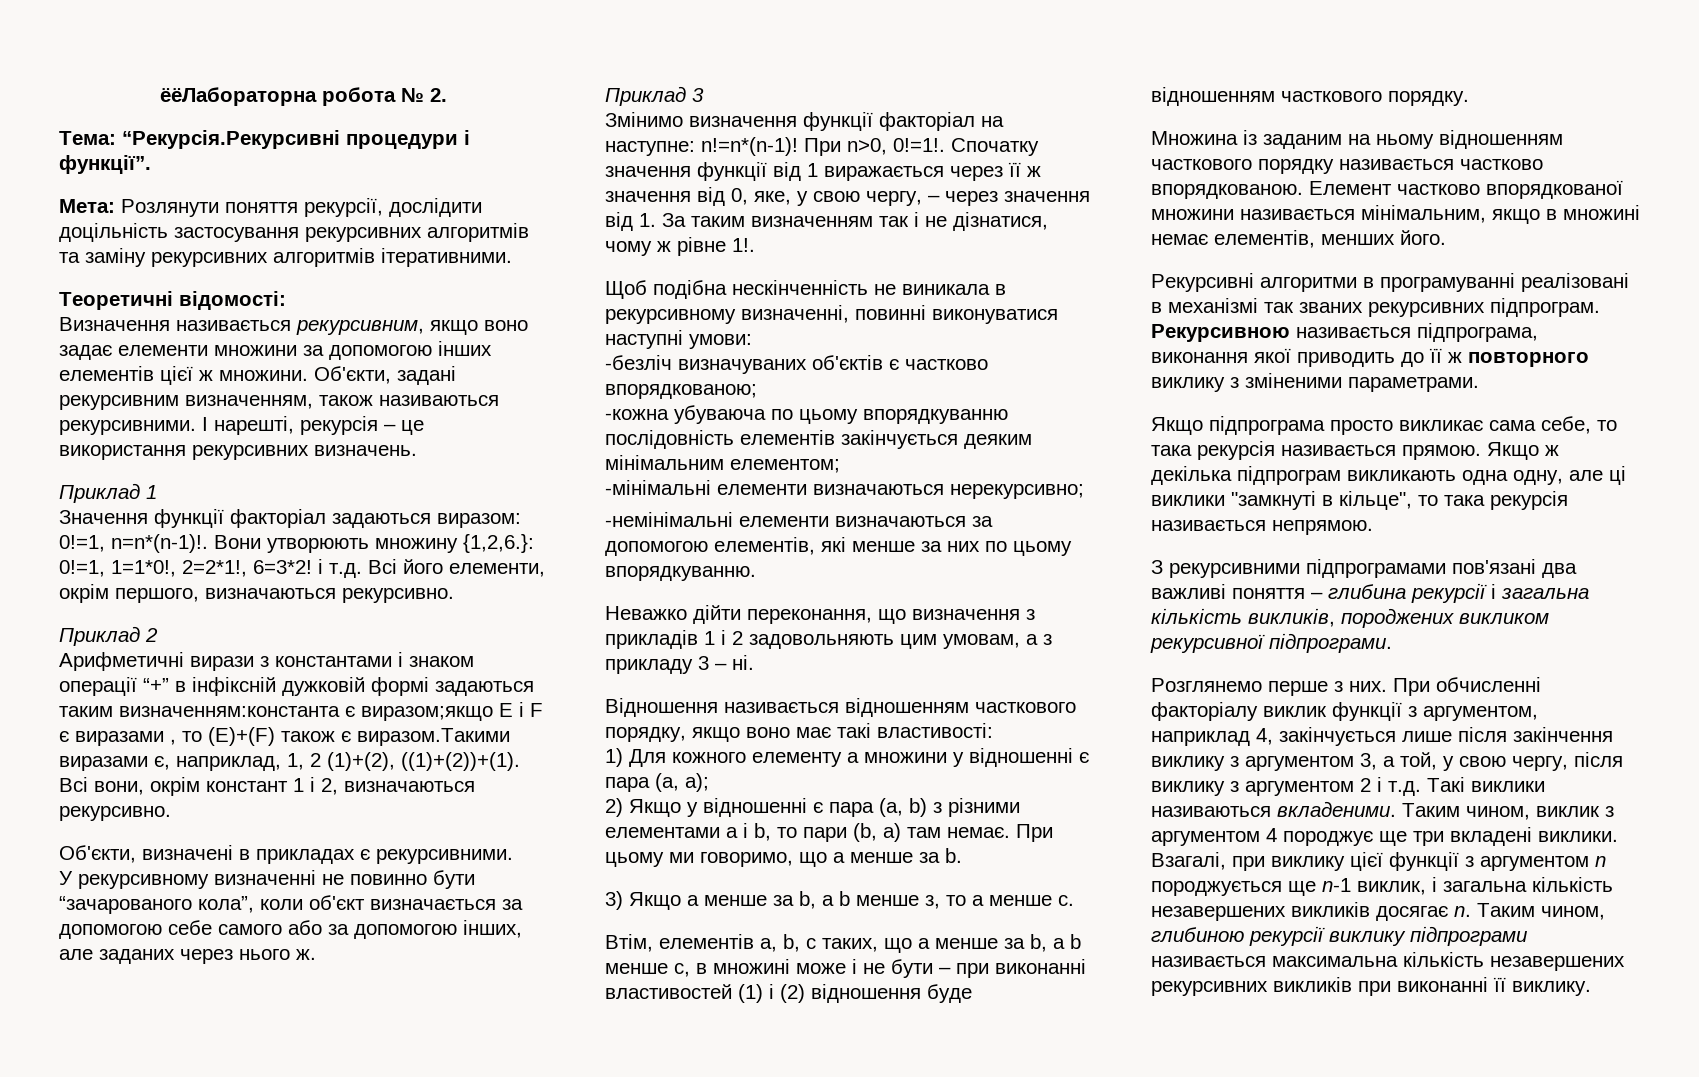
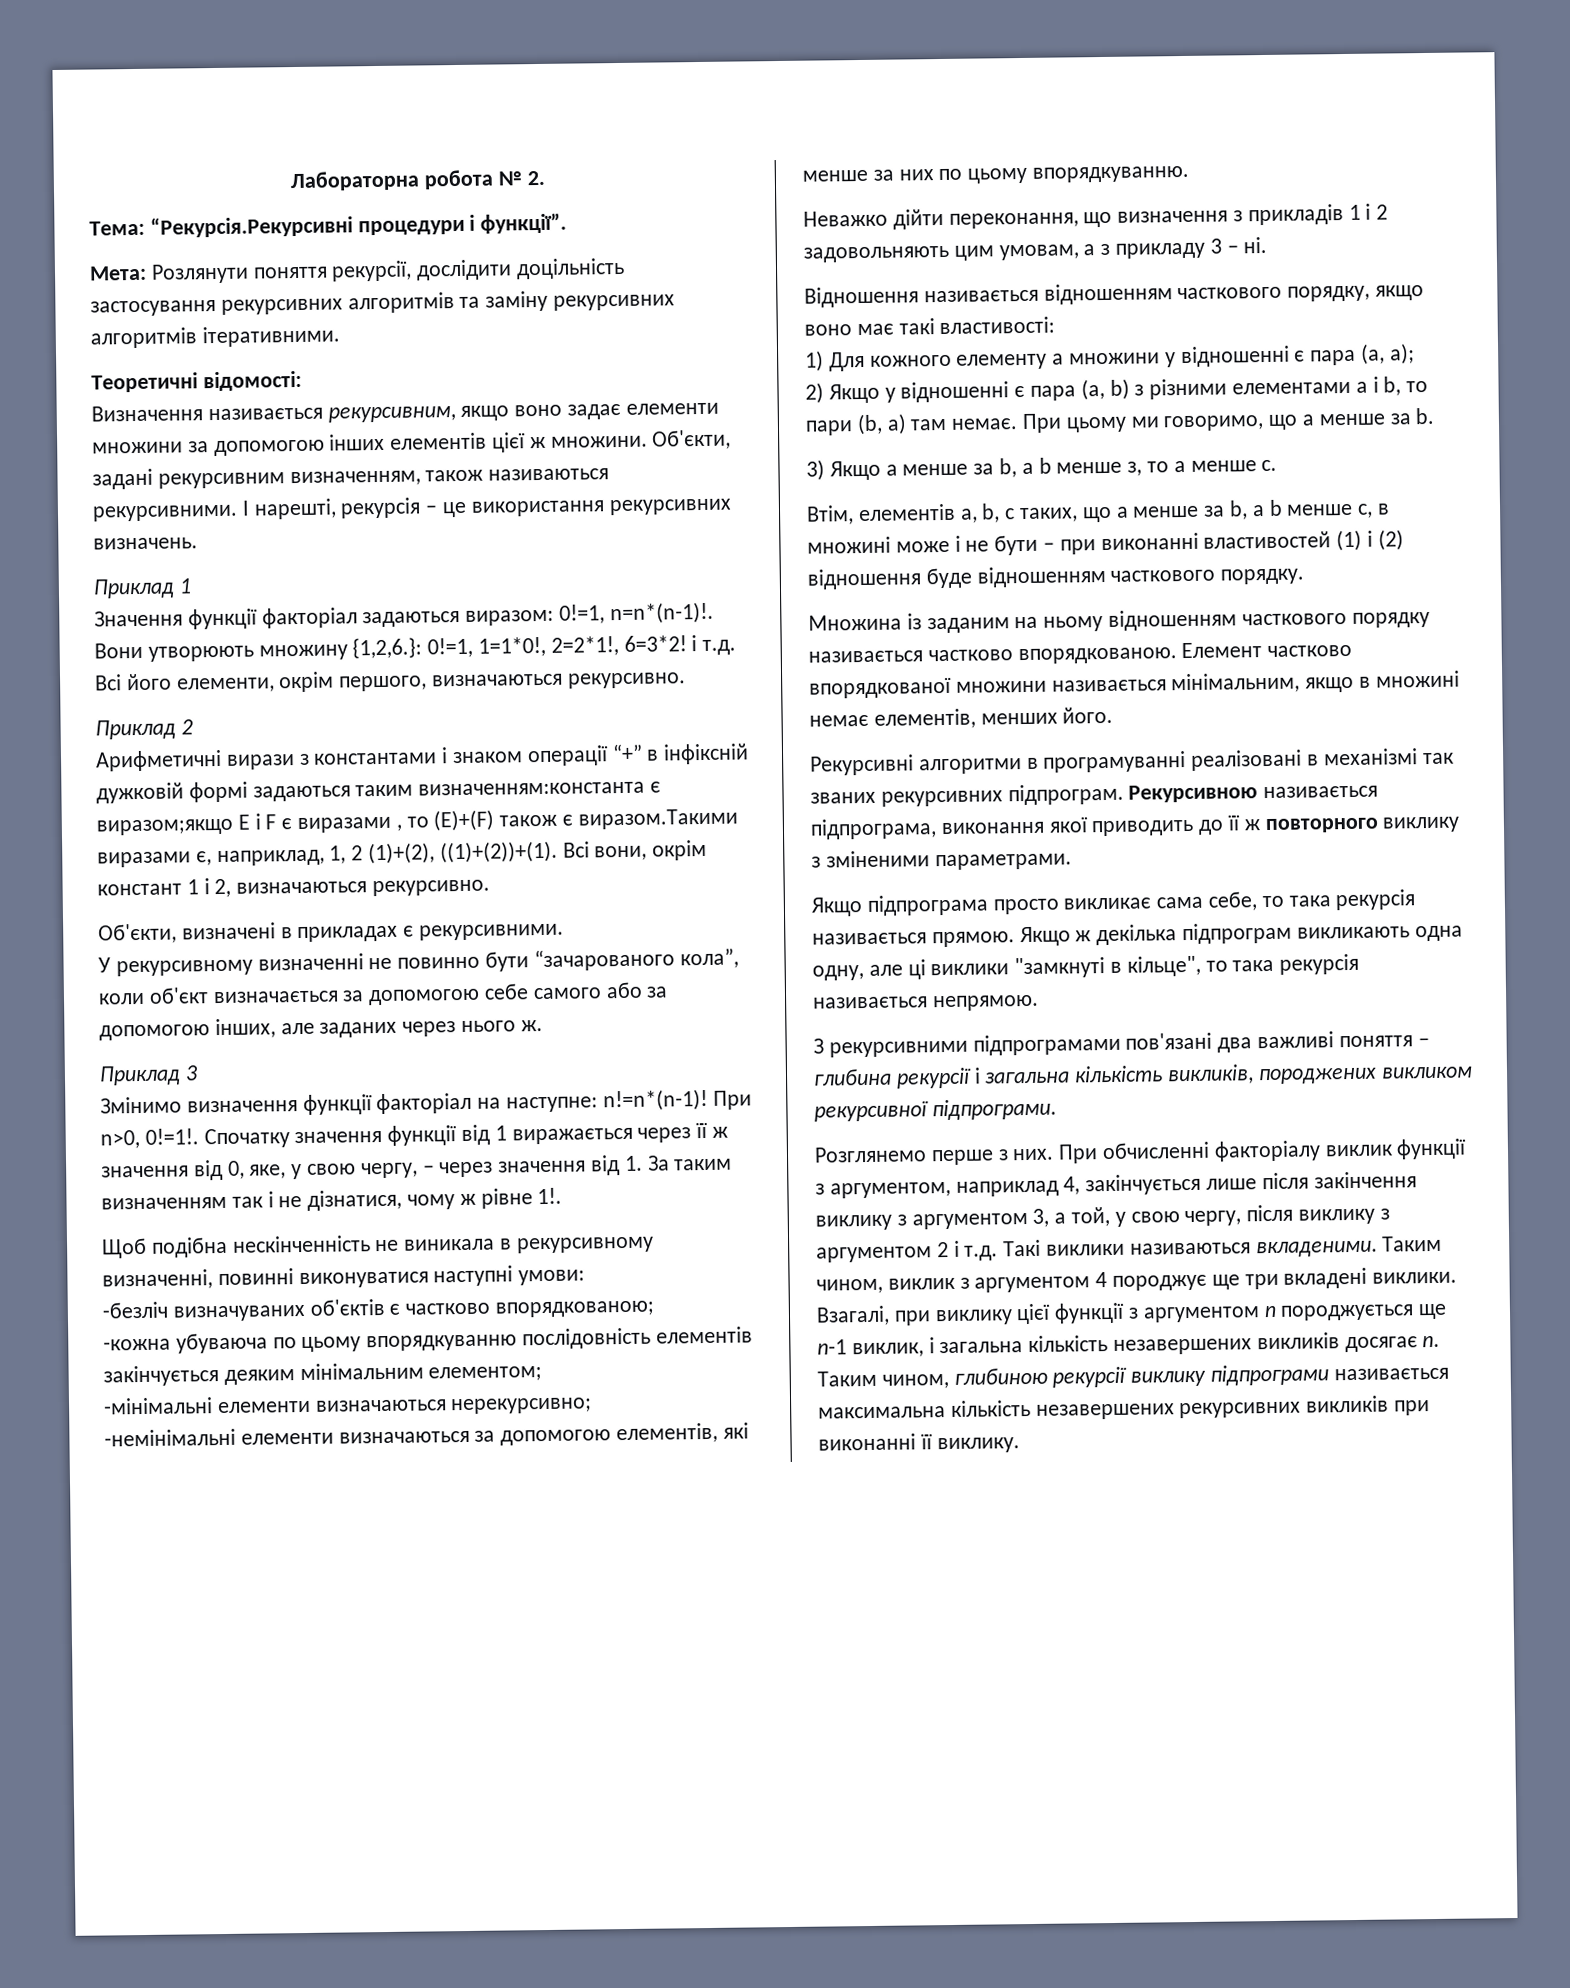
- ёёЛабораторна робота № 2.
+ Лабораторна робота № 2.

